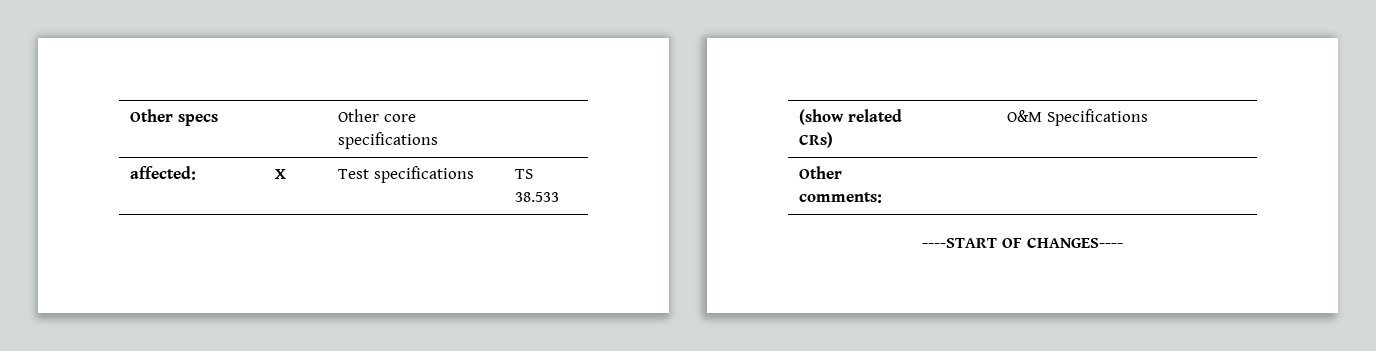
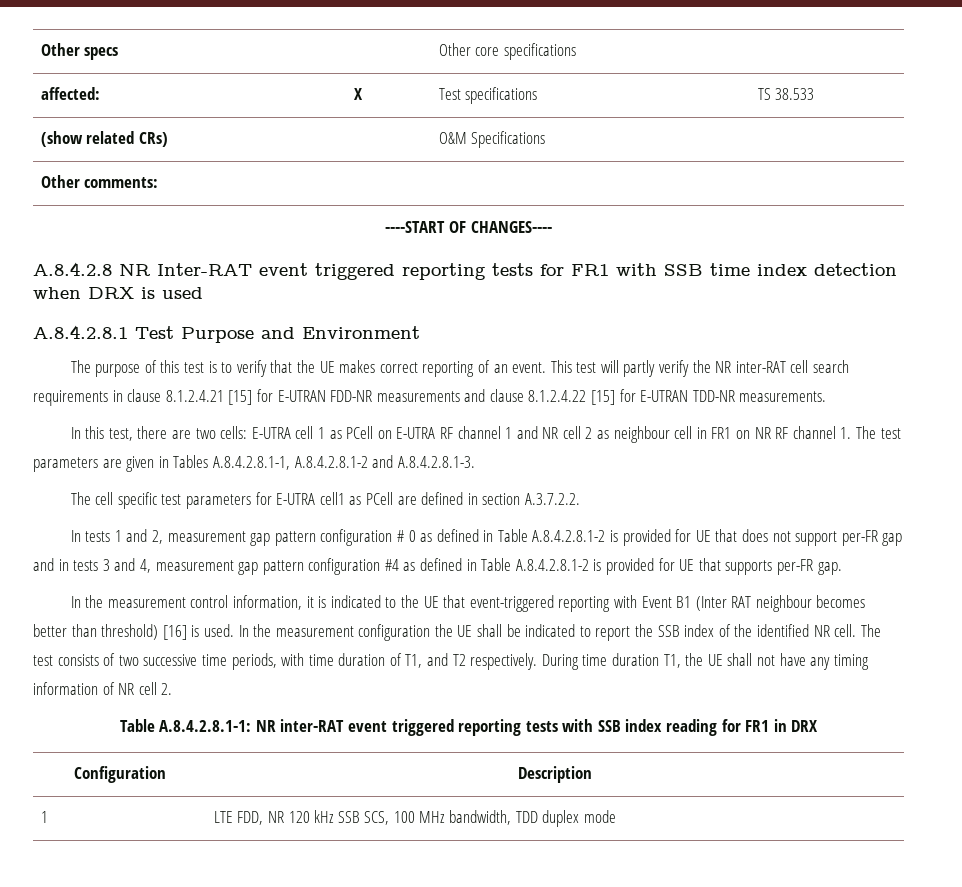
+ A.8.4.2.8 NR Inter-RAT event triggered reporting tests for FR1 with SSB time index detection when DRX is used
+ A.8.4.2.8.1 Test Purpose and Environment
+ The purpose of this test is to verify that the UE makes correct reporting of an event. This test will partly verify the NR inter-RAT cell search requirements in clause 8.1.2.4.21 [15] for E-UTRAN FDD-NR measurements and clause 8.1.2.4.22 [15] for E-UTRAN TDD-NR measurements.
+ In this test, there are two cells: E-UTRA cell 1 as PCell on E-UTRA RF channel 1 and NR cell 2 as neighbour cell in FR1 on NR RF channel 1. The test parameters are given in Tables A.8.4.2.8.1-1, A.8.4.2.8.1-2 and A.8.4.2.8.1-3.
+ The cell specific test parameters for E-UTRA cell1 as PCell are defined in section A.3.7.2.2.
+ In tests 1 and 2, measurement gap pattern configuration # 0 as defined in Table A.8.4.2.8.1-2 is provided for UE that does not support per-FR gap and in tests 3 and 4, measurement gap pattern configuration #4 as defined in Table A.8.4.2.8.1-2 is provided for UE that supports per-FR gap.
+ In the measurement control information, it is indicated to the UE that event-triggered reporting with Event B1 (Inter RAT neighbour becomes better than threshold) [16] is used. In the measurement configuration the UE shall be indicated to report the SSB index of the identified NR cell. The test consists of two successive time periods, with time duration of T1, and T2 respectively. During time duration T1, the UE shall not have any timing information of NR cell 2.
+ Table A.8.4.2.8.1-1: NR inter-RAT event triggered reporting tests with SSB index reading for FR1 in DRX
+ Configuration | Description
+ 1 | LTE FDD, NR 120 kHz SSB SCS, 100 MHz bandwidth, TDD duplex mode

